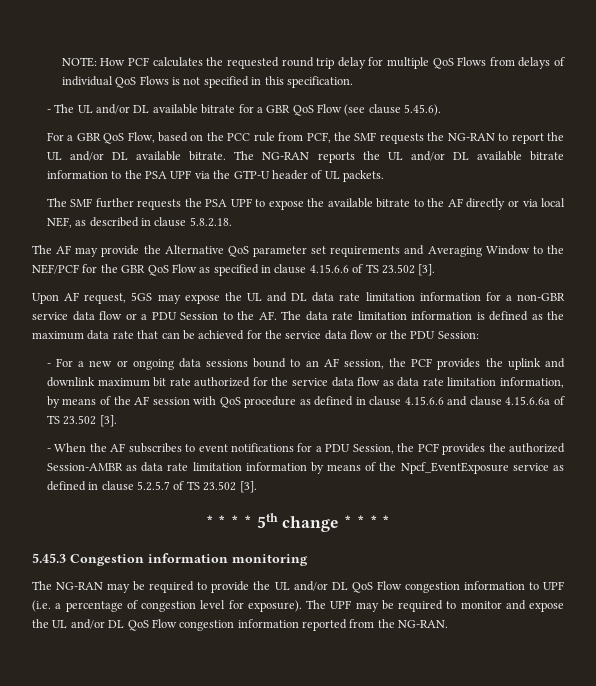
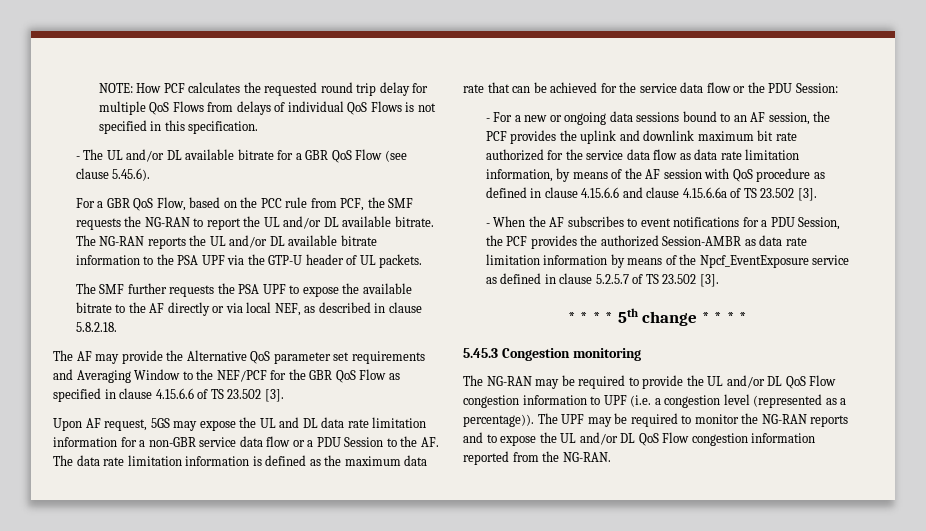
- 5.45.3 Congestion information monitoring
+ 5.45.3 Congestion monitoring
- The NG-RAN may be required to provide the UL and/or DL QoS Flow congestion information to UPF (i.e. a percentage of congestion level for exposure).
+ The NG-RAN may be required to provide the UL and/or DL QoS Flow congestion information to UPF (i.e. a congestion level (represented as a percentage)).
- The UPF may be required to monitor and expose the UL and/or DL QoS Flow congestion information reported from the NG-RAN.
+ The UPF may be required to monitor the NG-RAN reports and to expose the UL and/or DL QoS Flow congestion information reported from the NG-RAN.

